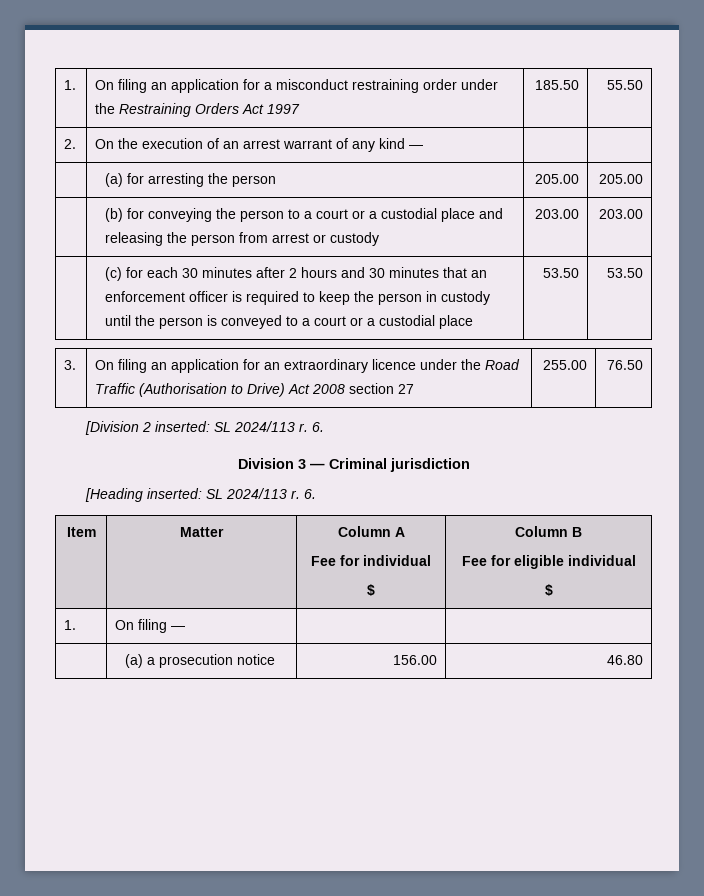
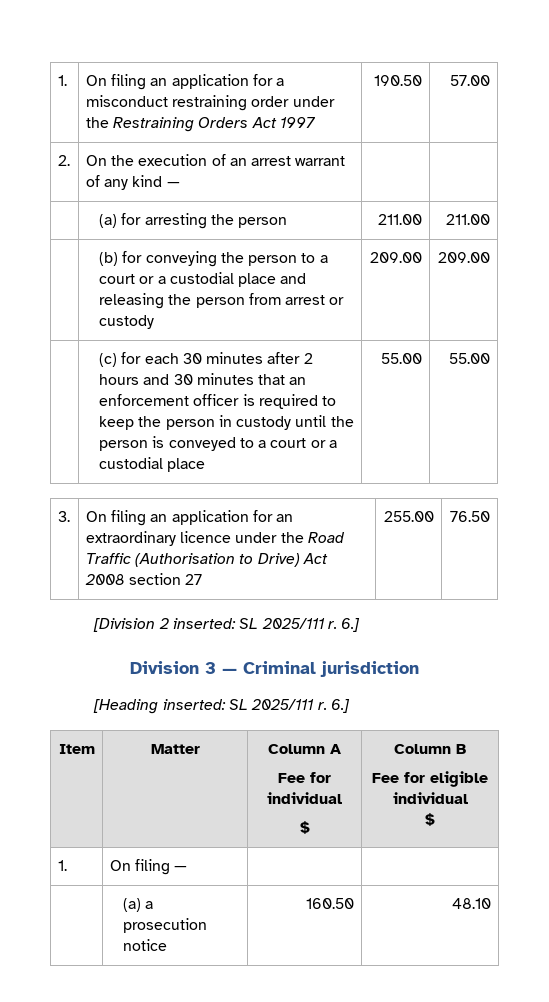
- 1. | On filing an application for a misconduct restraining order under the Restraining Orders Act 1997 | 185.50 | 55.50
+ 1. | On filing an application for a misconduct restraining order under the Restraining Orders Act 1997 | 190.50 | 57.00
- | (a) for arresting the person | 205.00 | 205.00
+ | (a) for arresting the person | 211.00 | 211.00
- | (b) for conveying the person to a court or a custodial place and releasing the person from arrest or custody | 203.00 | 203.00
+ | (b) for conveying the person to a court or a custodial place and releasing the person from arrest or custody | 209.00 | 209.00
- | (c) for each 30 minutes after 2 hours and 30 minutes that an enforcement officer is required to keep the person in custody until the person is conveyed to a court or a custodial place | 53.50 | 53.50
+ | (c) for each 30 minutes after 2 hours and 30 minutes that an enforcement officer is required to keep the person in custody until the person is conveyed to a court or a custodial place | 55.00 | 55.00
- [Division 2 inserted: SL 2024/113 r. 6.
+ [Division 2 inserted: SL 2025/111 r. 6.]
- [Heading inserted: SL 2024/113 r. 6.
+ [Heading inserted: SL 2025/111 r. 6.]
- | (a) a prosecution notice | 156.00 | 46.80
+ | (a) a prosecution notice | 160.50 | 48.10

